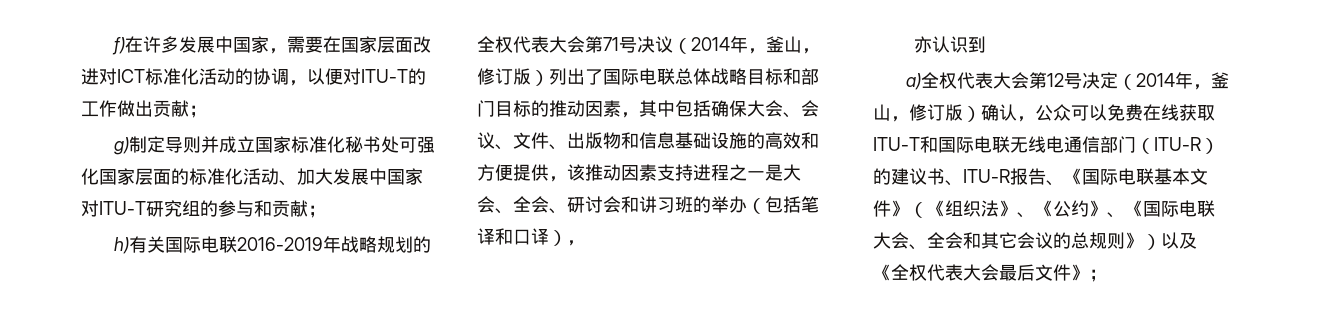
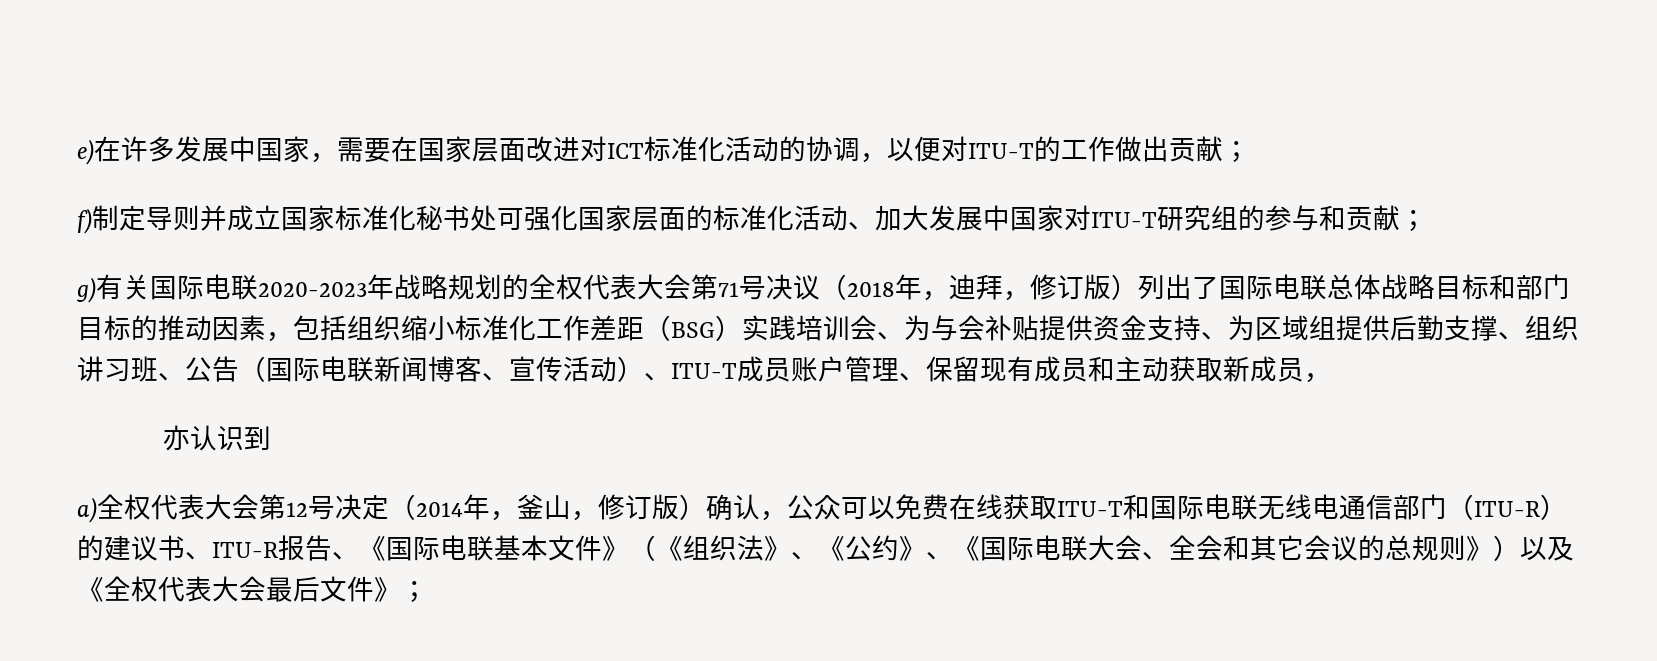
- f)在许多发展中国家，需要在国家层面改进对ICT标准化活动的协调，以便对ITU-T的工作做出贡献；
+ e)在许多发展中国家，需要在国家层面改进对ICT标准化活动的协调，以便对ITU-T的工作做出贡献；
- g)制定导则并成立国家标准化秘书处可强化国家层面的标准化活动、加大发展中国家对ITU-T研究组的参与和贡献；
+ f)制定导则并成立国家标准化秘书处可强化国家层面的标准化活动、加大发展中国家对ITU-T研究组的参与和贡献；
- h)有关国际电联2016-2019年战略规划的全权代表大会第71号决议（2014年，釜山，修订版）列出了国际电联总体战略目标和部门目标的推动因素，其中包括确保大会、会议、文件、出版物和信息基础设施的高效和方便提供，该推动因素支持进程之一是大会、全会、研讨会和讲习班的举办（包括笔译和口译），
+ g)有关国际电联2020-2023年战略规划的全权代表大会第71号决议（2018年，迪拜，修订版）列出了国际电联总体战略目标和部门目标的推动因素，包括组织缩小标准化工作差距（BSG）实践培训会、为与会补贴提供资金支持、为区域组提供后勤支撑、组织讲习班、公告（国际电联新闻博客、宣传活动）、ITU-T成员账户管理、保留现有成员和主动获取新成员，

